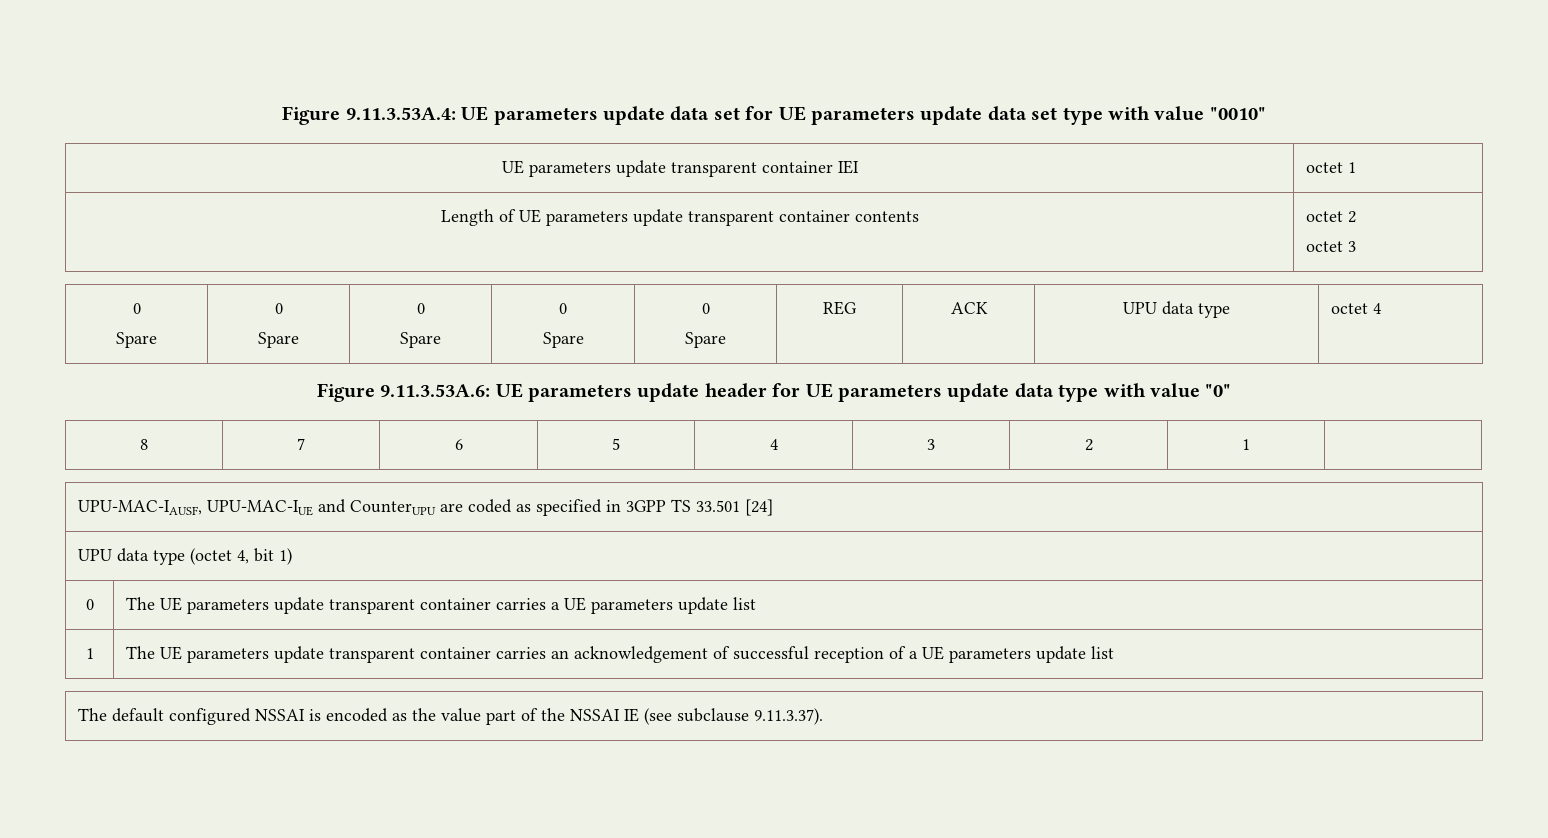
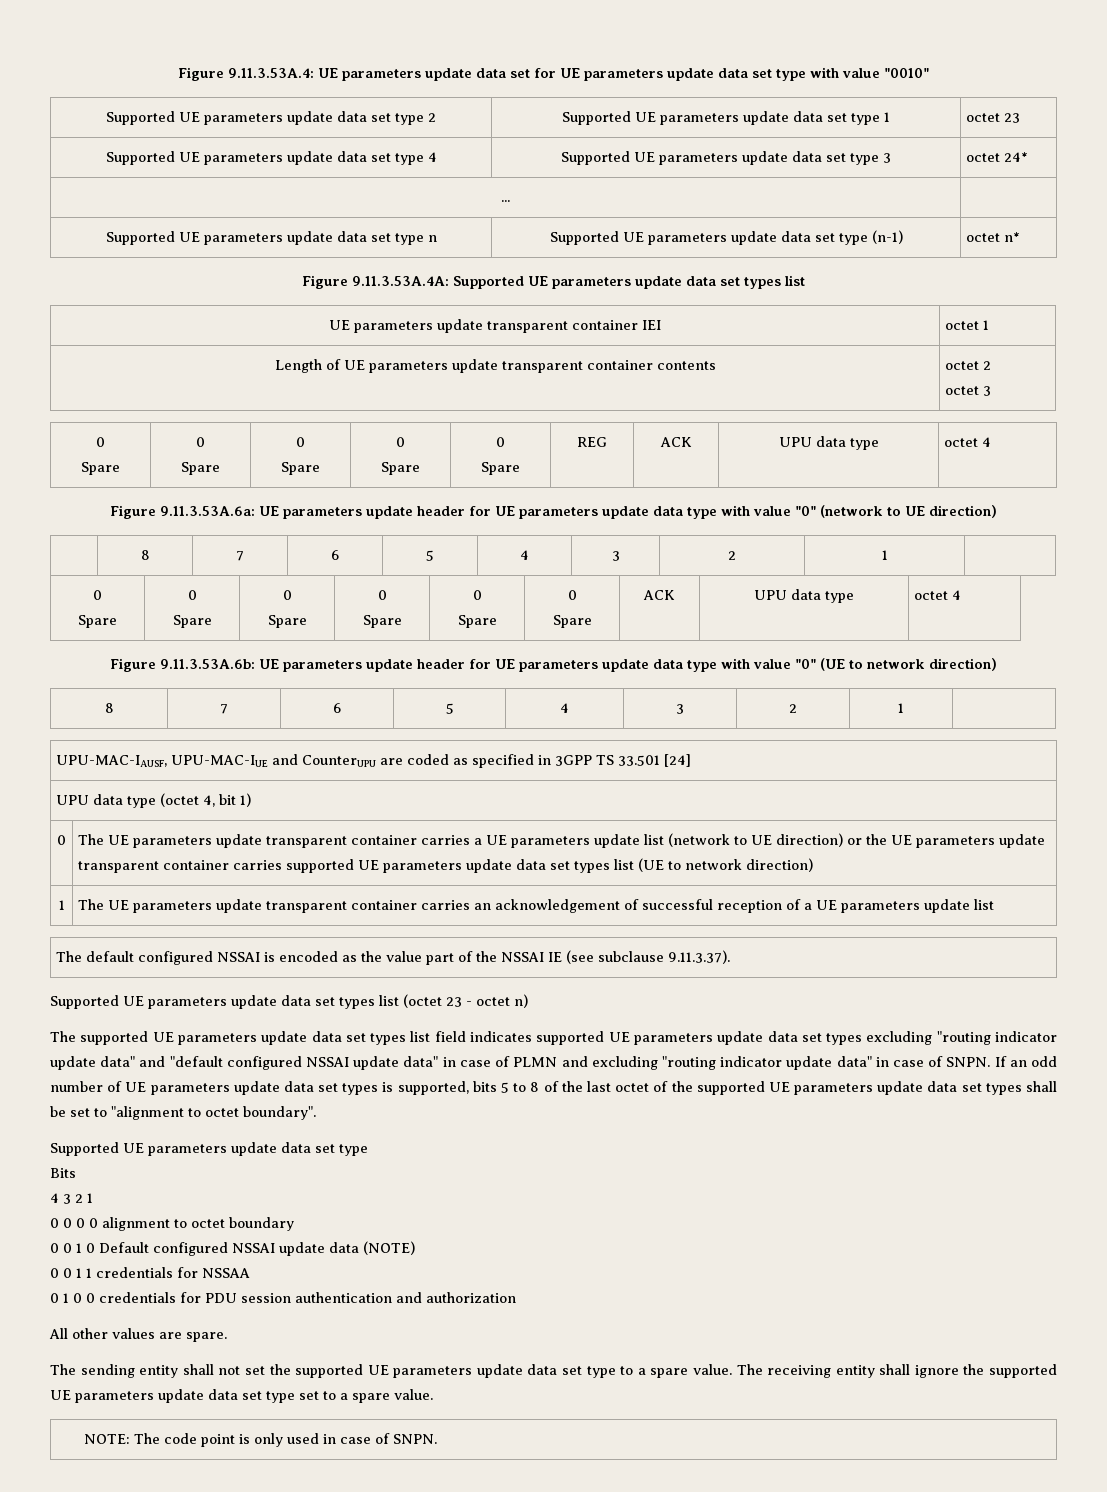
+ Supported UE parameters update data set type 2 | Supported UE parameters update data set type 1 | octet 23
+ Supported UE parameters update data set type 4 | Supported UE parameters update data set type 3 | octet 24*
+ ... |
+ Supported UE parameters update data set type n | Supported UE parameters update data set type (n-1) | octet n*
+ Figure 9.11.3.53A.4A: Supported UE parameters update data set types list
- Figure 9.11.3.53A.6: UE parameters update header for UE parameters update data type with value "0"
+ Figure 9.11.3.53A.6a: UE parameters update header for UE parameters update data type with value "0" (network to UE direction)
+ | 8 | 7 | 6 | 5 | 4 | 3 | 2 | 1 |
+ 0
+ Spare | 0
+ Spare | 0
+ Spare | 0
+ Spare | 0
+ Spare | 0
+ Spare | ACK | UPU data type | octet 4
+ Figure 9.11.3.53A.6b: UE parameters update header for UE parameters update data type with value "0" (UE to network direction)
- 0 | The UE parameters update transparent container carries a UE parameters update list
+ 0 | The UE parameters update transparent container carries a UE parameters update list (network to UE direction) or the UE parameters update transparent container carries supported UE parameters update data set types list (UE to network direction)
+ Supported UE parameters update data set types list (octet 23 - octet n)
+ The supported UE parameters update data set types list field indicates supported UE parameters update data set types excluding "routing indicator update data" and "default configured NSSAI update data" in case of PLMN and excluding "routing indicator update data" in case of SNPN. If an odd number of UE parameters update data set types is supported, bits 5 to 8 of the last octet of the supported UE parameters update data set types shall be set to "alignment to octet boundary".
+ Supported UE parameters update data set type
+ Bits
+ 4 3 2 1
+ 0 0 0 0 alignment to octet boundary
+ 0 0 1 0 Default configured NSSAI update data (NOTE)
+ 0 0 1 1 credentials for NSSAA
+ 0 1 0 0 credentials for PDU session authentication and authorization
+ All other values are spare.
+ The sending entity shall not set the supported UE parameters update data set type to a spare value. The receiving entity shall ignore the supported UE parameters update data set type set to a spare value.
+ NOTE: The code point is only used in case of SNPN.

